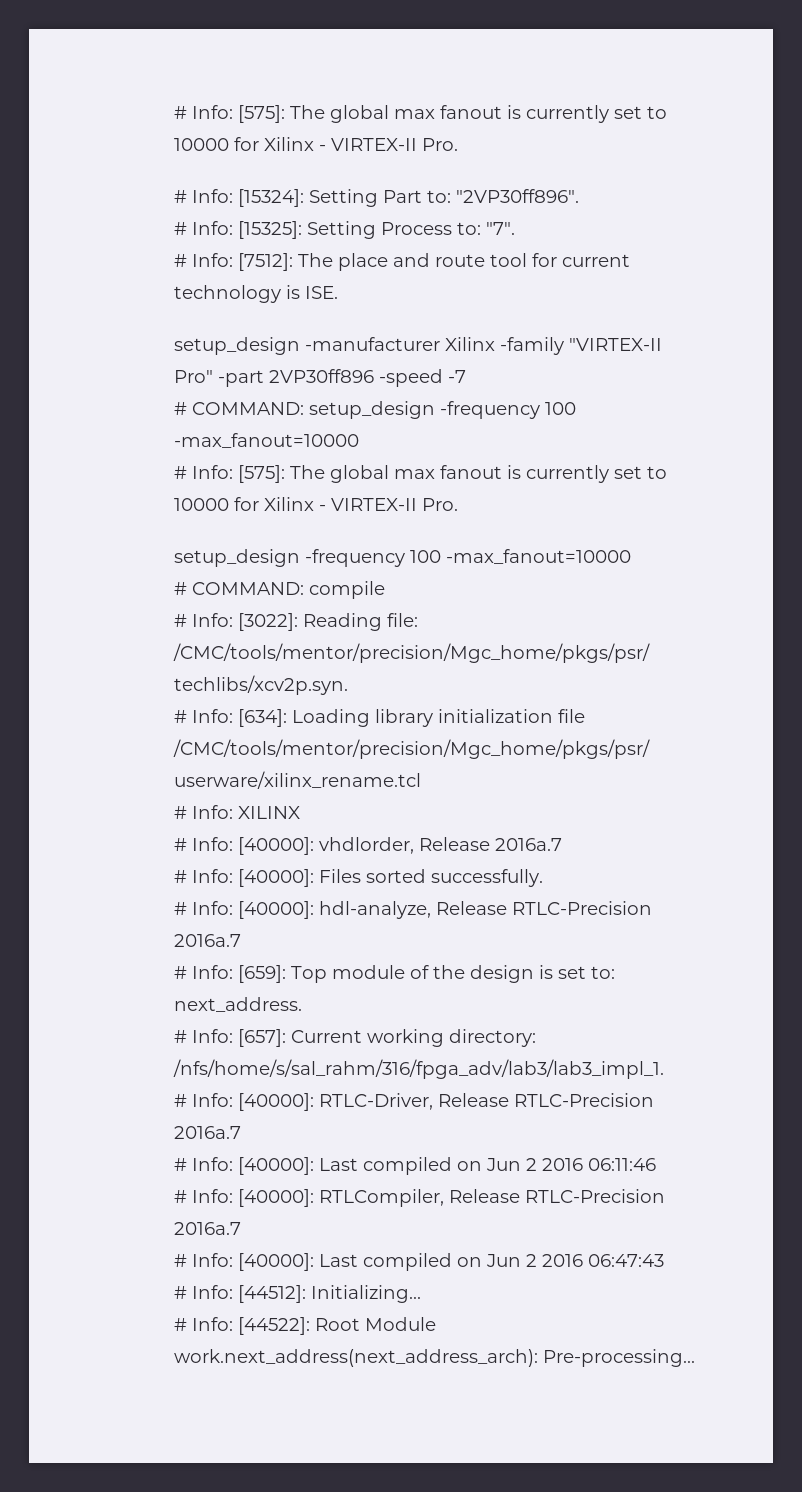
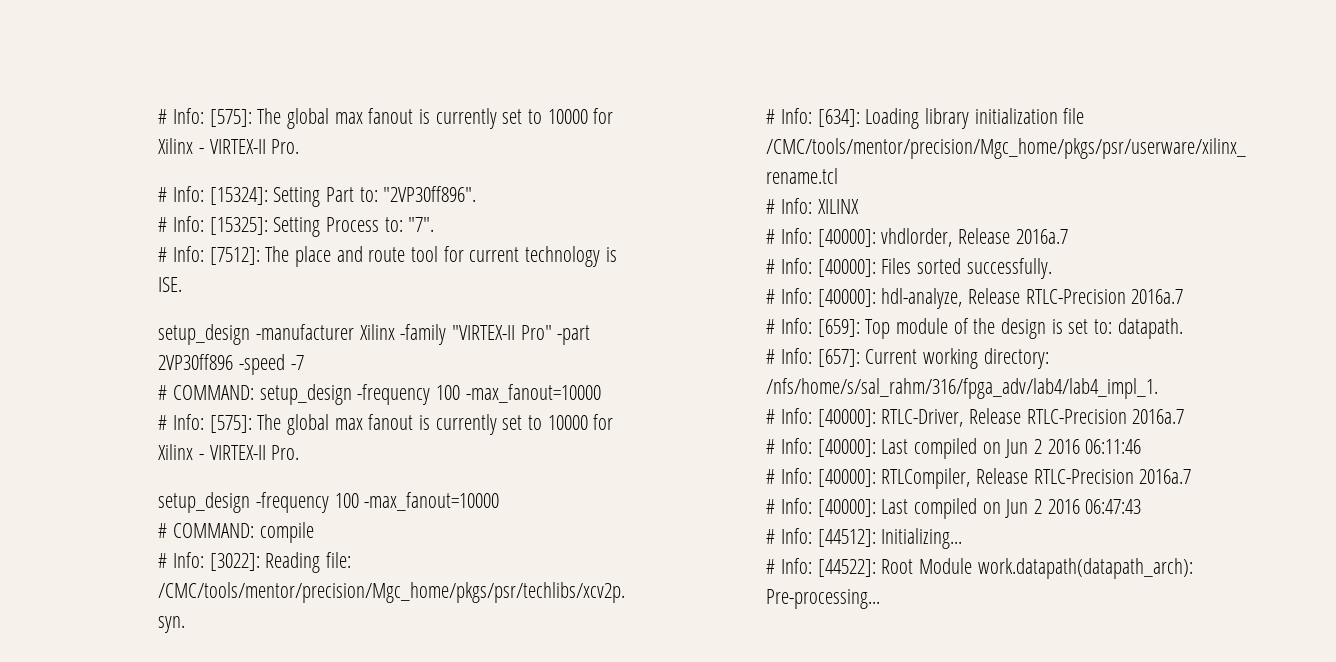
- # Info: [659]: Top module of the design is set to: next_address.
+ # Info: [659]: Top module of the design is set to: datapath.
- # Info: [657]: Current working directory: /nfs/home/s/sal_rahm/316/fpga_adv/lab3/lab3_impl_1.
+ # Info: [657]: Current working directory: /nfs/home/s/sal_rahm/316/fpga_adv/lab4/lab4_impl_1.
- # Info: [44522]: Root Module work.next_address(next_address_arch): Pre-processing...
+ # Info: [44522]: Root Module work.datapath(datapath_arch): Pre-processing...

